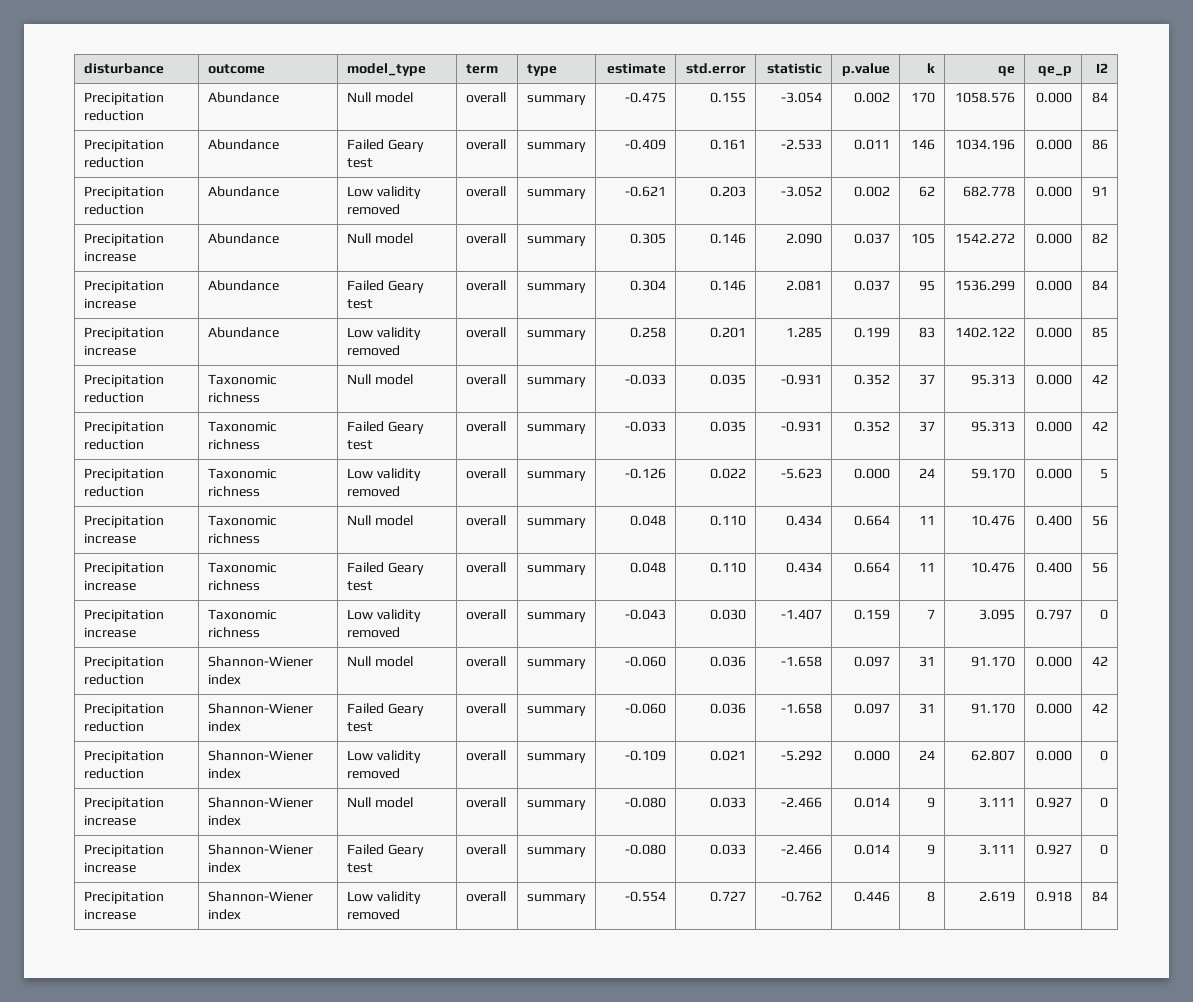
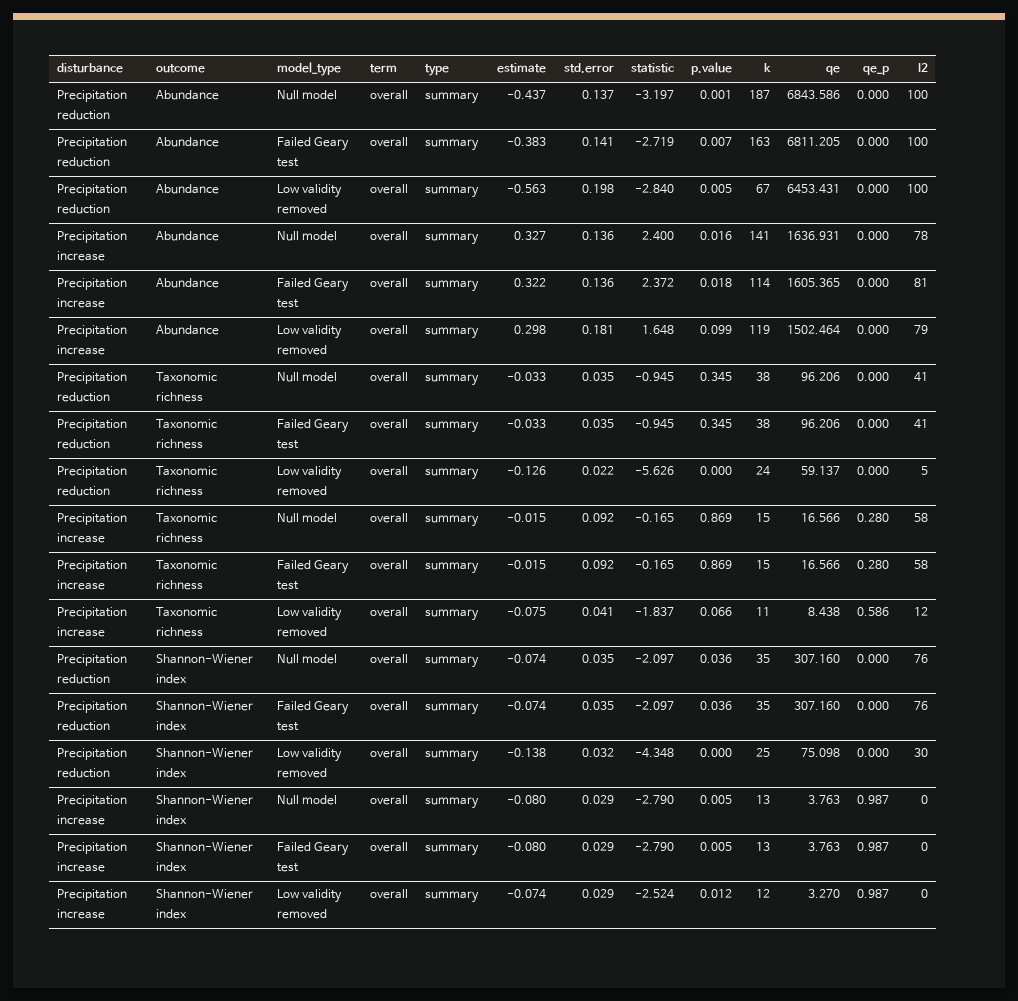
- Precipitation reduction | Abundance | Null model | overall | summary | -0.475 | 0.155 | -3.054 | 0.002 | 170 | 1058.576 | 0.000 | 84
+ Precipitation reduction | Abundance | Null model | overall | summary | -0.437 | 0.137 | -3.197 | 0.001 | 187 | 6843.586 | 0.000 | 100
- Precipitation reduction | Abundance | Failed Geary test | overall | summary | -0.409 | 0.161 | -2.533 | 0.011 | 146 | 1034.196 | 0.000 | 86
+ Precipitation reduction | Abundance | Failed Geary test | overall | summary | -0.383 | 0.141 | -2.719 | 0.007 | 163 | 6811.205 | 0.000 | 100
- Precipitation reduction | Abundance | Low validity removed | overall | summary | -0.621 | 0.203 | -3.052 | 0.002 | 62 | 682.778 | 0.000 | 91
+ Precipitation reduction | Abundance | Low validity removed | overall | summary | -0.563 | 0.198 | -2.840 | 0.005 | 67 | 6453.431 | 0.000 | 100
- Precipitation increase | Abundance | Null model | overall | summary | 0.305 | 0.146 | 2.090 | 0.037 | 105 | 1542.272 | 0.000 | 82
+ Precipitation increase | Abundance | Null model | overall | summary | 0.327 | 0.136 | 2.400 | 0.016 | 141 | 1636.931 | 0.000 | 78
- Precipitation increase | Abundance | Failed Geary test | overall | summary | 0.304 | 0.146 | 2.081 | 0.037 | 95 | 1536.299 | 0.000 | 84
+ Precipitation increase | Abundance | Failed Geary test | overall | summary | 0.322 | 0.136 | 2.372 | 0.018 | 114 | 1605.365 | 0.000 | 81
- Precipitation increase | Abundance | Low validity removed | overall | summary | 0.258 | 0.201 | 1.285 | 0.199 | 83 | 1402.122 | 0.000 | 85
+ Precipitation increase | Abundance | Low validity removed | overall | summary | 0.298 | 0.181 | 1.648 | 0.099 | 119 | 1502.464 | 0.000 | 79
- Precipitation reduction | Taxonomic richness | Null model | overall | summary | -0.033 | 0.035 | -0.931 | 0.352 | 37 | 95.313 | 0.000 | 42
+ Precipitation reduction | Taxonomic richness | Null model | overall | summary | -0.033 | 0.035 | -0.945 | 0.345 | 38 | 96.206 | 0.000 | 41
- Precipitation reduction | Taxonomic richness | Failed Geary test | overall | summary | -0.033 | 0.035 | -0.931 | 0.352 | 37 | 95.313 | 0.000 | 42
+ Precipitation reduction | Taxonomic richness | Failed Geary test | overall | summary | -0.033 | 0.035 | -0.945 | 0.345 | 38 | 96.206 | 0.000 | 41
- Precipitation reduction | Taxonomic richness | Low validity removed | overall | summary | -0.126 | 0.022 | -5.623 | 0.000 | 24 | 59.170 | 0.000 | 5
+ Precipitation reduction | Taxonomic richness | Low validity removed | overall | summary | -0.126 | 0.022 | -5.626 | 0.000 | 24 | 59.137 | 0.000 | 5
- Precipitation increase | Taxonomic richness | Null model | overall | summary | 0.048 | 0.110 | 0.434 | 0.664 | 11 | 10.476 | 0.400 | 56
+ Precipitation increase | Taxonomic richness | Null model | overall | summary | -0.015 | 0.092 | -0.165 | 0.869 | 15 | 16.566 | 0.280 | 58
- Precipitation increase | Taxonomic richness | Failed Geary test | overall | summary | 0.048 | 0.110 | 0.434 | 0.664 | 11 | 10.476 | 0.400 | 56
+ Precipitation increase | Taxonomic richness | Failed Geary test | overall | summary | -0.015 | 0.092 | -0.165 | 0.869 | 15 | 16.566 | 0.280 | 58
- Precipitation increase | Taxonomic richness | Low validity removed | overall | summary | -0.043 | 0.030 | -1.407 | 0.159 | 7 | 3.095 | 0.797 | 0
+ Precipitation increase | Taxonomic richness | Low validity removed | overall | summary | -0.075 | 0.041 | -1.837 | 0.066 | 11 | 8.438 | 0.586 | 12
- Precipitation reduction | Shannon-Wiener index | Null model | overall | summary | -0.060 | 0.036 | -1.658 | 0.097 | 31 | 91.170 | 0.000 | 42
+ Precipitation reduction | Shannon-Wiener index | Null model | overall | summary | -0.074 | 0.035 | -2.097 | 0.036 | 35 | 307.160 | 0.000 | 76
- Precipitation reduction | Shannon-Wiener index | Failed Geary test | overall | summary | -0.060 | 0.036 | -1.658 | 0.097 | 31 | 91.170 | 0.000 | 42
+ Precipitation reduction | Shannon-Wiener index | Failed Geary test | overall | summary | -0.074 | 0.035 | -2.097 | 0.036 | 35 | 307.160 | 0.000 | 76
- Precipitation reduction | Shannon-Wiener index | Low validity removed | overall | summary | -0.109 | 0.021 | -5.292 | 0.000 | 24 | 62.807 | 0.000 | 0
+ Precipitation reduction | Shannon-Wiener index | Low validity removed | overall | summary | -0.138 | 0.032 | -4.348 | 0.000 | 25 | 75.098 | 0.000 | 30
- Precipitation increase | Shannon-Wiener index | Null model | overall | summary | -0.080 | 0.033 | -2.466 | 0.014 | 9 | 3.111 | 0.927 | 0
+ Precipitation increase | Shannon-Wiener index | Null model | overall | summary | -0.080 | 0.029 | -2.790 | 0.005 | 13 | 3.763 | 0.987 | 0
- Precipitation increase | Shannon-Wiener index | Failed Geary test | overall | summary | -0.080 | 0.033 | -2.466 | 0.014 | 9 | 3.111 | 0.927 | 0
+ Precipitation increase | Shannon-Wiener index | Failed Geary test | overall | summary | -0.080 | 0.029 | -2.790 | 0.005 | 13 | 3.763 | 0.987 | 0
- Precipitation increase | Shannon-Wiener index | Low validity removed | overall | summary | -0.554 | 0.727 | -0.762 | 0.446 | 8 | 2.619 | 0.918 | 84
+ Precipitation increase | Shannon-Wiener index | Low validity removed | overall | summary | -0.074 | 0.029 | -2.524 | 0.012 | 12 | 3.270 | 0.987 | 0

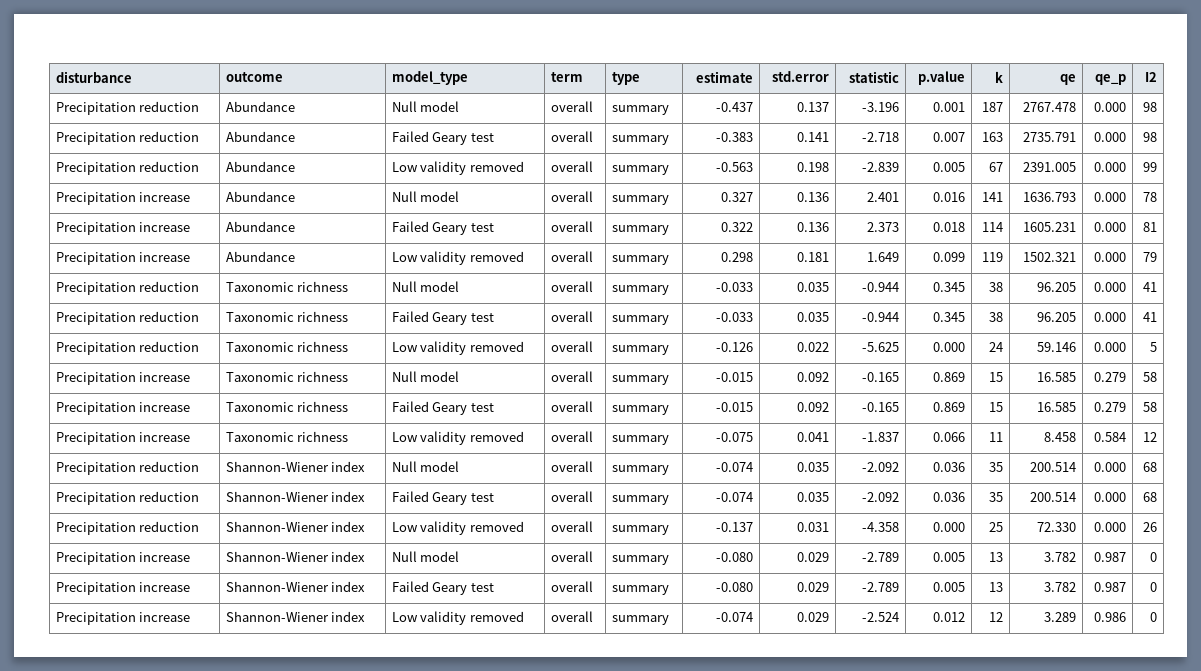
- Precipitation reduction | Abundance | Null model | overall | summary | -0.437 | 0.137 | -3.197 | 0.001 | 187 | 6843.586 | 0.000 | 100
+ Precipitation reduction | Abundance | Null model | overall | summary | -0.437 | 0.137 | -3.196 | 0.001 | 187 | 2767.478 | 0.000 | 98
- Precipitation reduction | Abundance | Failed Geary test | overall | summary | -0.383 | 0.141 | -2.719 | 0.007 | 163 | 6811.205 | 0.000 | 100
+ Precipitation reduction | Abundance | Failed Geary test | overall | summary | -0.383 | 0.141 | -2.718 | 0.007 | 163 | 2735.791 | 0.000 | 98
- Precipitation reduction | Abundance | Low validity removed | overall | summary | -0.563 | 0.198 | -2.840 | 0.005 | 67 | 6453.431 | 0.000 | 100
+ Precipitation reduction | Abundance | Low validity removed | overall | summary | -0.563 | 0.198 | -2.839 | 0.005 | 67 | 2391.005 | 0.000 | 99
- Precipitation increase | Abundance | Null model | overall | summary | 0.327 | 0.136 | 2.400 | 0.016 | 141 | 1636.931 | 0.000 | 78
+ Precipitation increase | Abundance | Null model | overall | summary | 0.327 | 0.136 | 2.401 | 0.016 | 141 | 1636.793 | 0.000 | 78
- Precipitation increase | Abundance | Failed Geary test | overall | summary | 0.322 | 0.136 | 2.372 | 0.018 | 114 | 1605.365 | 0.000 | 81
+ Precipitation increase | Abundance | Failed Geary test | overall | summary | 0.322 | 0.136 | 2.373 | 0.018 | 114 | 1605.231 | 0.000 | 81
- Precipitation increase | Abundance | Low validity removed | overall | summary | 0.298 | 0.181 | 1.648 | 0.099 | 119 | 1502.464 | 0.000 | 79
+ Precipitation increase | Abundance | Low validity removed | overall | summary | 0.298 | 0.181 | 1.649 | 0.099 | 119 | 1502.321 | 0.000 | 79
- Precipitation reduction | Taxonomic richness | Null model | overall | summary | -0.033 | 0.035 | -0.945 | 0.345 | 38 | 96.206 | 0.000 | 41
+ Precipitation reduction | Taxonomic richness | Null model | overall | summary | -0.033 | 0.035 | -0.944 | 0.345 | 38 | 96.205 | 0.000 | 41
- Precipitation reduction | Taxonomic richness | Failed Geary test | overall | summary | -0.033 | 0.035 | -0.945 | 0.345 | 38 | 96.206 | 0.000 | 41
+ Precipitation reduction | Taxonomic richness | Failed Geary test | overall | summary | -0.033 | 0.035 | -0.944 | 0.345 | 38 | 96.205 | 0.000 | 41
- Precipitation reduction | Taxonomic richness | Low validity removed | overall | summary | -0.126 | 0.022 | -5.626 | 0.000 | 24 | 59.137 | 0.000 | 5
+ Precipitation reduction | Taxonomic richness | Low validity removed | overall | summary | -0.126 | 0.022 | -5.625 | 0.000 | 24 | 59.146 | 0.000 | 5
- Precipitation increase | Taxonomic richness | Null model | overall | summary | -0.015 | 0.092 | -0.165 | 0.869 | 15 | 16.566 | 0.280 | 58
+ Precipitation increase | Taxonomic richness | Null model | overall | summary | -0.015 | 0.092 | -0.165 | 0.869 | 15 | 16.585 | 0.279 | 58
- Precipitation increase | Taxonomic richness | Failed Geary test | overall | summary | -0.015 | 0.092 | -0.165 | 0.869 | 15 | 16.566 | 0.280 | 58
+ Precipitation increase | Taxonomic richness | Failed Geary test | overall | summary | -0.015 | 0.092 | -0.165 | 0.869 | 15 | 16.585 | 0.279 | 58
- Precipitation increase | Taxonomic richness | Low validity removed | overall | summary | -0.075 | 0.041 | -1.837 | 0.066 | 11 | 8.438 | 0.586 | 12
+ Precipitation increase | Taxonomic richness | Low validity removed | overall | summary | -0.075 | 0.041 | -1.837 | 0.066 | 11 | 8.458 | 0.584 | 12
- Precipitation reduction | Shannon-Wiener index | Null model | overall | summary | -0.074 | 0.035 | -2.097 | 0.036 | 35 | 307.160 | 0.000 | 76
+ Precipitation reduction | Shannon-Wiener index | Null model | overall | summary | -0.074 | 0.035 | -2.092 | 0.036 | 35 | 200.514 | 0.000 | 68
- Precipitation reduction | Shannon-Wiener index | Failed Geary test | overall | summary | -0.074 | 0.035 | -2.097 | 0.036 | 35 | 307.160 | 0.000 | 76
+ Precipitation reduction | Shannon-Wiener index | Failed Geary test | overall | summary | -0.074 | 0.035 | -2.092 | 0.036 | 35 | 200.514 | 0.000 | 68
- Precipitation reduction | Shannon-Wiener index | Low validity removed | overall | summary | -0.138 | 0.032 | -4.348 | 0.000 | 25 | 75.098 | 0.000 | 30
+ Precipitation reduction | Shannon-Wiener index | Low validity removed | overall | summary | -0.137 | 0.031 | -4.358 | 0.000 | 25 | 72.330 | 0.000 | 26
- Precipitation increase | Shannon-Wiener index | Null model | overall | summary | -0.080 | 0.029 | -2.790 | 0.005 | 13 | 3.763 | 0.987 | 0
+ Precipitation increase | Shannon-Wiener index | Null model | overall | summary | -0.080 | 0.029 | -2.789 | 0.005 | 13 | 3.782 | 0.987 | 0
- Precipitation increase | Shannon-Wiener index | Failed Geary test | overall | summary | -0.080 | 0.029 | -2.790 | 0.005 | 13 | 3.763 | 0.987 | 0
+ Precipitation increase | Shannon-Wiener index | Failed Geary test | overall | summary | -0.080 | 0.029 | -2.789 | 0.005 | 13 | 3.782 | 0.987 | 0
- Precipitation increase | Shannon-Wiener index | Low validity removed | overall | summary | -0.074 | 0.029 | -2.524 | 0.012 | 12 | 3.270 | 0.987 | 0
+ Precipitation increase | Shannon-Wiener index | Low validity removed | overall | summary | -0.074 | 0.029 | -2.524 | 0.012 | 12 | 3.289 | 0.986 | 0

